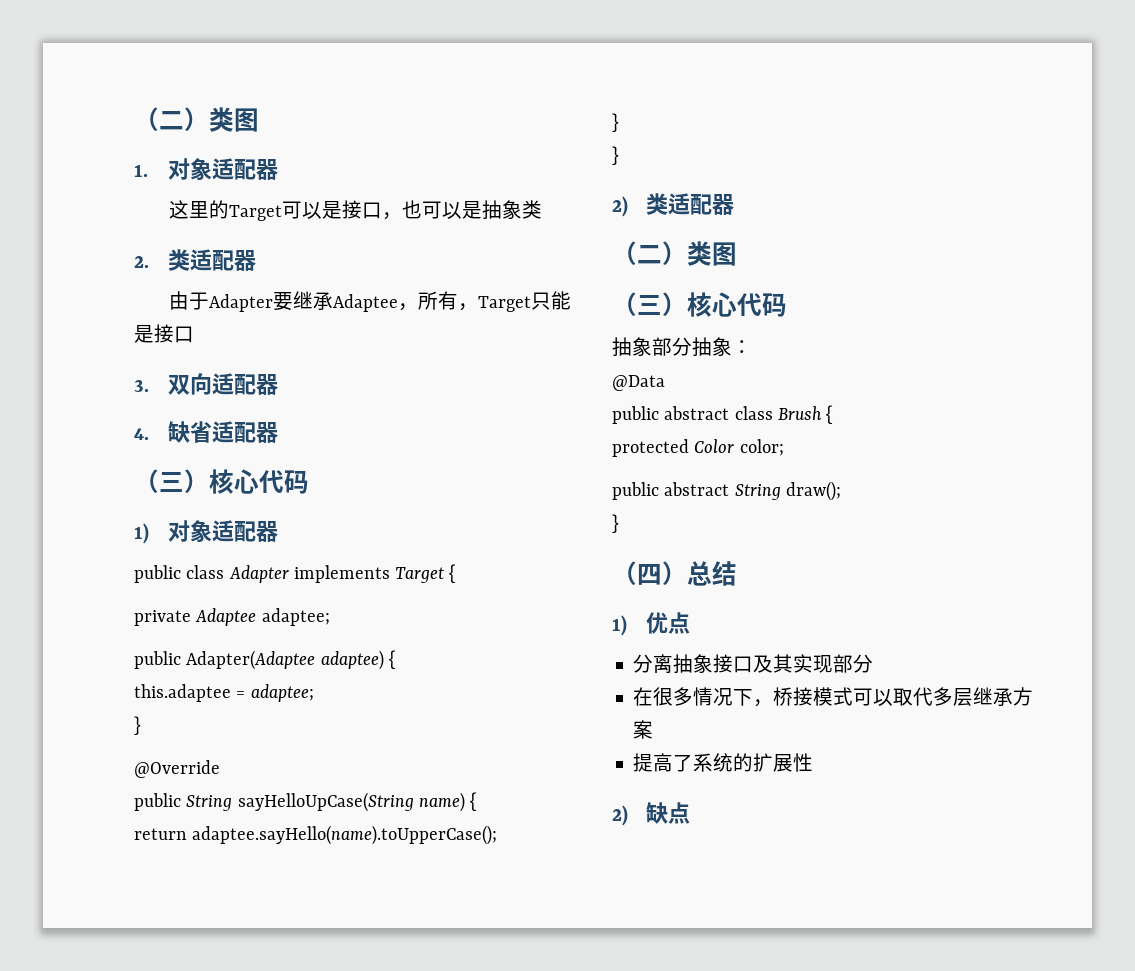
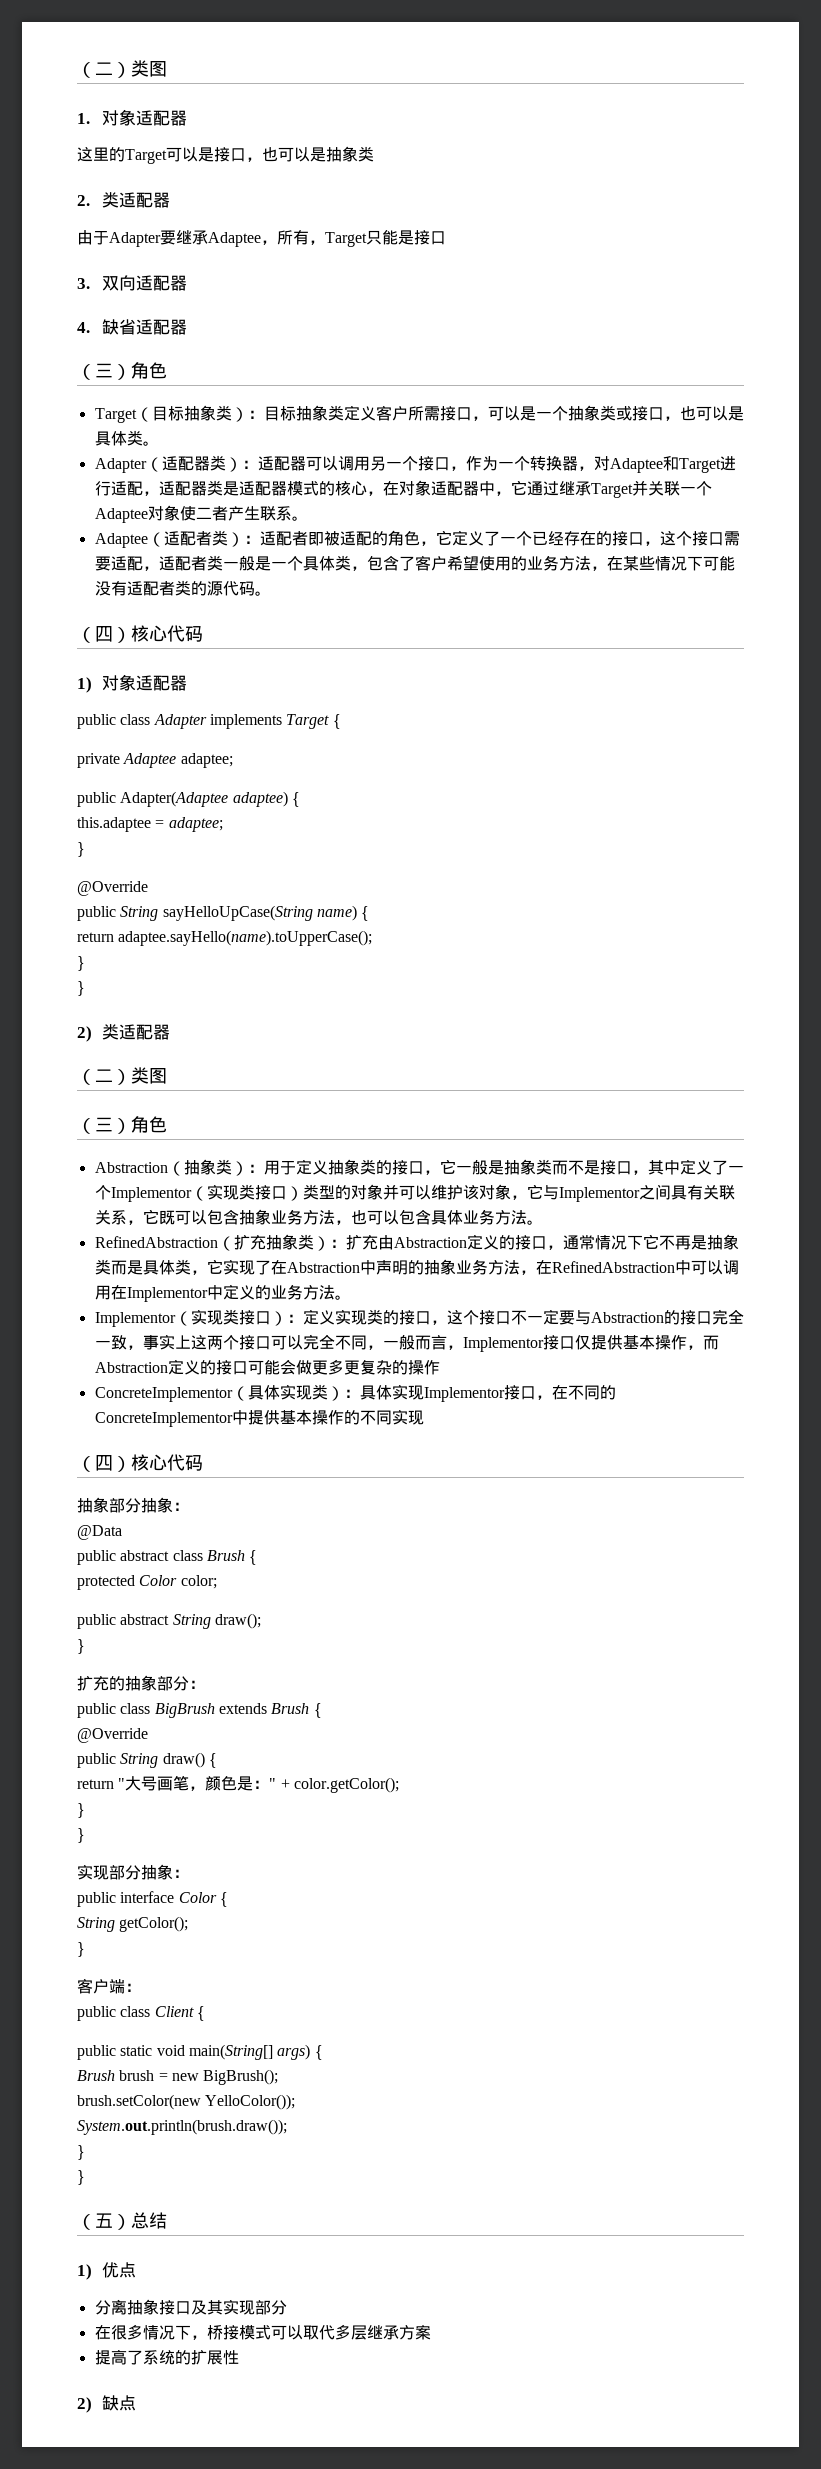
  4.缺省适配器
- （三）核心代码
+ （三）角色
+ Target（目标抽象类）：目标抽象类定义客户所需接口，可以是一个抽象类或接口，也可以是具体类。
+ Adapter（适配器类）：适配器可以调用另一个接口，作为一个转换器，对Adaptee和Target进行适配，适配器类是适配器模式的核心，在对象适配器中，它通过继承Target并关联一个Adaptee对象使二者产生联系。
+ Adaptee（适配者类）：适配者即被适配的角色，它定义了一个已经存在的接口，这个接口需要适配，适配者类一般是一个具体类，包含了客户希望使用的业务方法，在某些情况下可能没有适配者类的源代码。
+ （四）核心代码
  2)类适配器
  （二）类图
- （三）核心代码
+ （三）角色
+ Abstraction（抽象类）：用于定义抽象类的接口，它一般是抽象类而不是接口，其中定义了一个Implementor（实现类接口）类型的对象并可以维护该对象，它与Implementor之间具有关联关系，它既可以包含抽象业务方法，也可以包含具体业务方法。
+ RefinedAbstraction（扩充抽象类）：扩充由Abstraction定义的接口，通常情况下它不再是抽象类而是具体类，它实现了在Abstraction中声明的抽象业务方法，在RefinedAbstraction中可以调用在Implementor中定义的业务方法。
+ Implementor（实现类接口）：定义实现类的接口，这个接口不一定要与Abstraction的接口完全一致，事实上这两个接口可以完全不同，一般而言，Implementor接口仅提供基本操作，而Abstraction定义的接口可能会做更多更复杂的操作
+ ConcreteImplementor（具体实现类）：具体实现Implementor接口，在不同的ConcreteImplementor中提供基本操作的不同实现
+ （四）核心代码
- （四）总结
+ 扩充的抽象部分：
+ public class BigBrush extends Brush {
+ @Override
+ public String draw() {
+ return "大号画笔，颜色是：" + color.getColor();
+ }
+ }
+ 实现部分抽象：
+ public interface Color {
+ String getColor();
+ }
+ 客户端：
+ public class Client {
+ public static void main(String[] args) {
+ Brush brush = new BigBrush();
+ brush.setColor(new YelloColor());
+ System.out.println(brush.draw());
+ }
+ }
+ （五）总结

